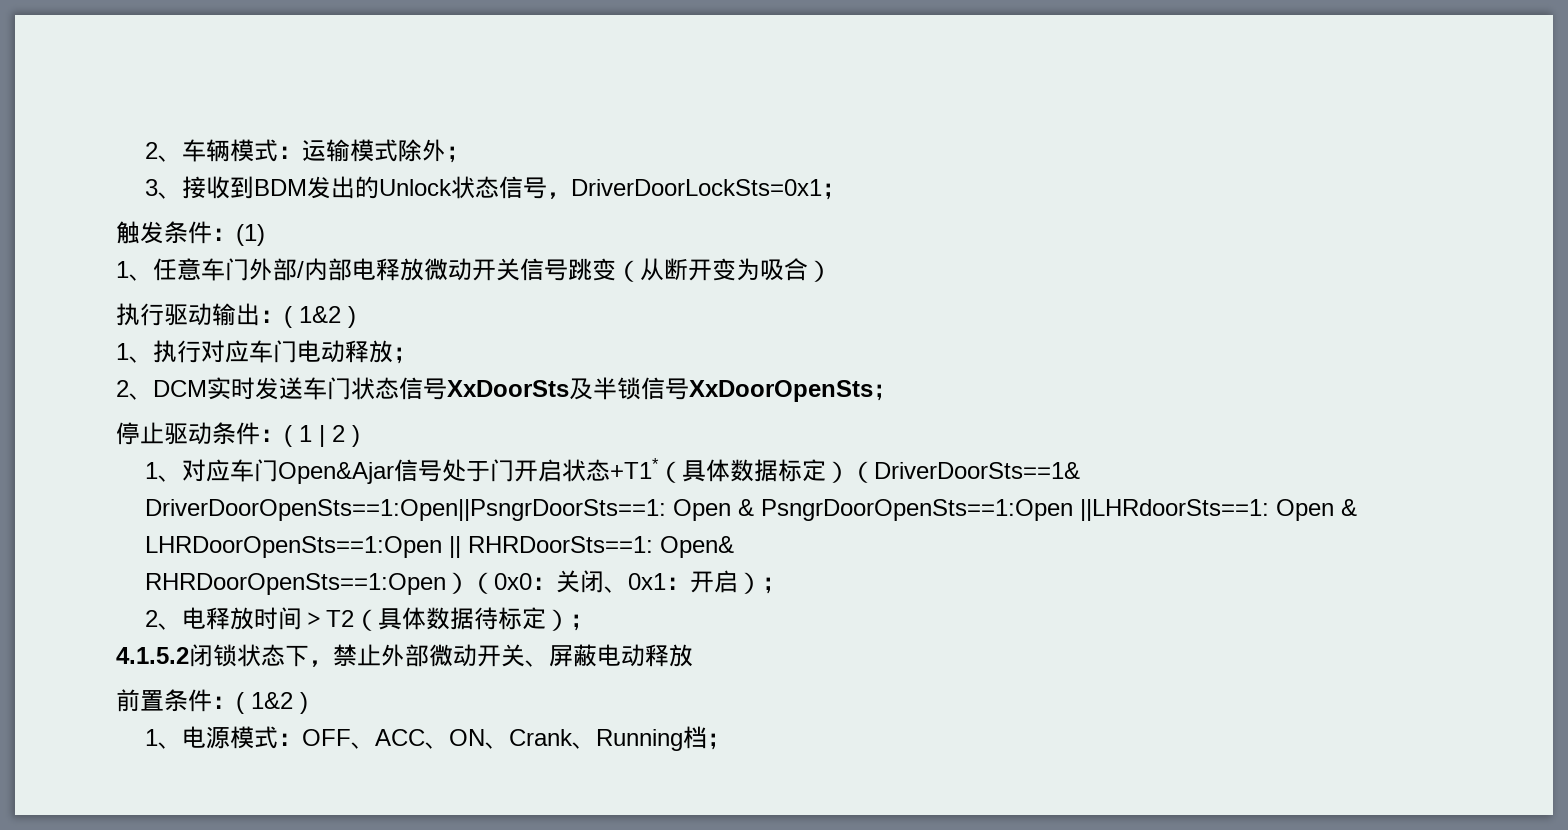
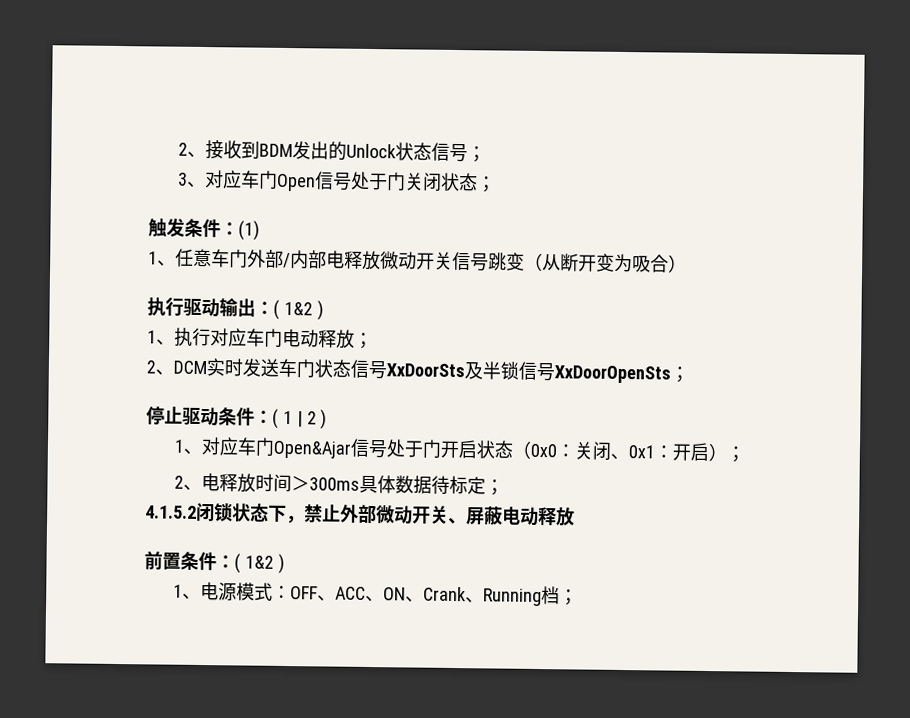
- 2、车辆模式：运输模式除外；
- 3、接收到BDM发出的Unlock状态信号，DriverDoorLockSts=0x1；
+ 2、接收到BDM发出的Unlock状态信号；
+ 3、对应车门Open信号处于门关闭状态；
- 1、对应车门Open&Ajar信号处于门开启状态+T1*（具体数据标定）（DriverDoorSts==1& DriverDoorOpenSts==1:Open||PsngrDoorSts==1: Open & PsngrDoorOpenSts==1:Open ||LHRdoorSts==1: Open & LHRDoorOpenSts==1:Open || RHRDoorSts==1: Open&
- RHRDoorOpenSts==1:Open）（0x0：关闭、0x1：开启）；
+ 1、对应车门Open&Ajar信号处于门开启状态（0x0：关闭、0x1：开启）；
- 2、电释放时间＞T2（具体数据待标定）；
+ 2、电释放时间＞300ms具体数据待标定；

